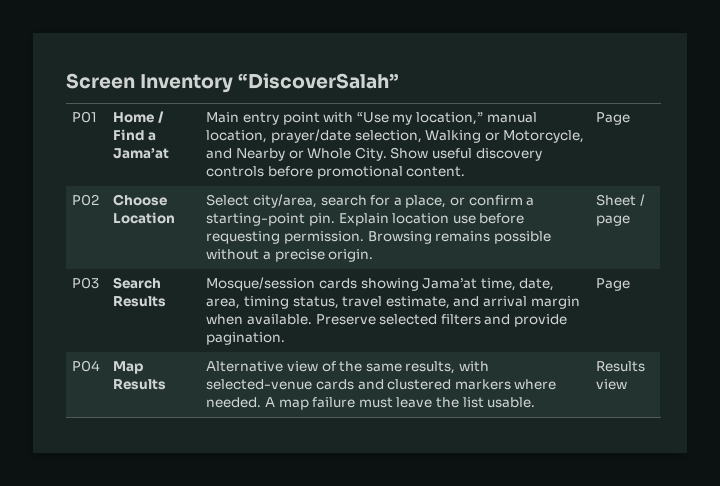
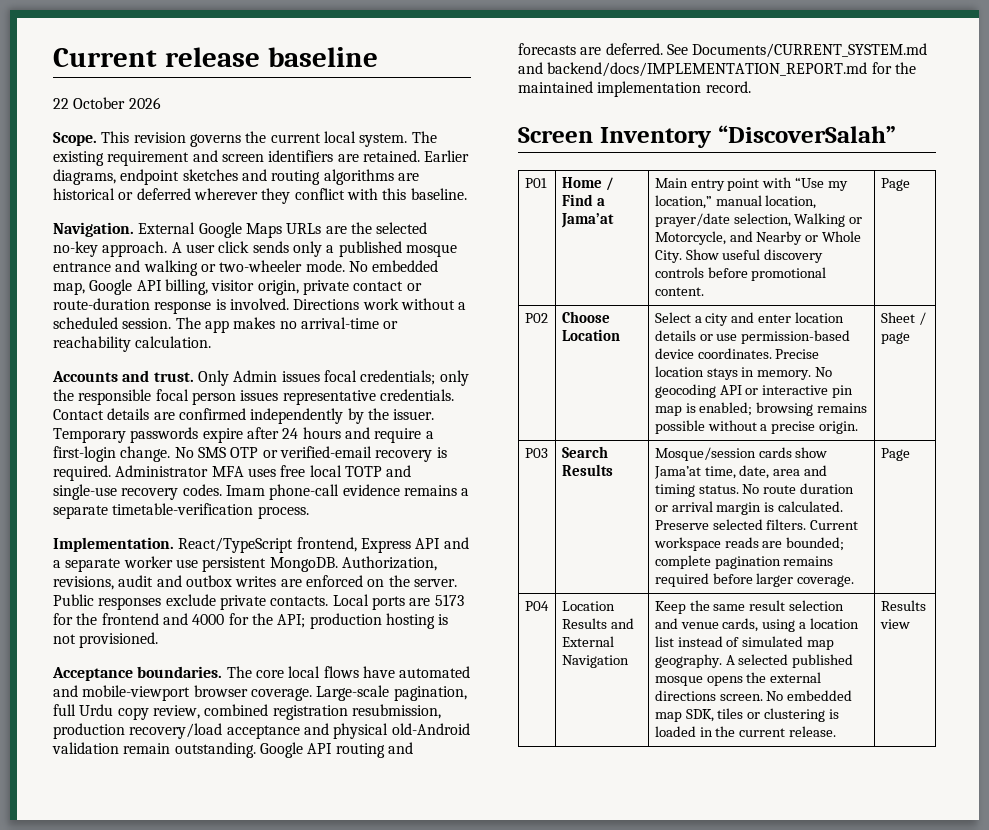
+ Current release baseline
+ 22 October 2026
+ Scope. This revision governs the current local system. The existing requirement and screen identifiers are retained. Earlier diagrams, endpoint sketches and routing algorithms are historical or deferred wherever they conflict with this baseline.
+ Navigation. External Google Maps URLs are the selected no-key approach. A user click sends only a published mosque entrance and walking or two-wheeler mode. No embedded map, Google API billing, visitor origin, private contact or route-duration response is involved. Directions work without a scheduled session. The app makes no arrival-time or reachability calculation.
+ Accounts and trust. Only Admin issues focal credentials; only the responsible focal person issues representative credentials. Contact details are confirmed independently by the issuer. Temporary passwords expire after 24 hours and require a first-login change. No SMS OTP or verified-email recovery is required. Administrator MFA uses free local TOTP and single-use recovery codes. Imam phone-call evidence remains a separate timetable-verification process.
+ Implementation. React/TypeScript frontend, Express API and a separate worker use persistent MongoDB. Authorization, revisions, audit and outbox writes are enforced on the server. Public responses exclude private contacts. Local ports are 5173 for the frontend and 4000 for the API; production hosting is not provisioned.
+ Acceptance boundaries. The core local flows have automated and mobile-viewport browser coverage. Large-scale pagination, full Urdu copy review, combined registration resubmission, production recovery/load acceptance and physical old-Android validation remain outstanding. Google API routing and forecasts are deferred. See Documents/CURRENT_SYSTEM.md and backend/docs/IMPLEMENTATION_REPORT.md for the maintained implementation record.
- P02 | Choose Location | Select city/area, search for a place, or confirm a starting-point pin. Explain location use before requesting permission. Browsing remains possible without a precise origin. | Sheet / page
+ P02 | Choose Location | Select a city and enter location details or use permission-based device coordinates. Precise location stays in memory. No geocoding API or interactive pin map is enabled; browsing remains possible without a precise origin. | Sheet / page
- P03 | Search Results | Mosque/session cards showing Jama’at time, date, area, timing status, travel estimate, and arrival margin when available. Preserve selected filters and provide pagination. | Page
+ P03 | Search Results | Mosque/session cards show Jama’at time, date, area and timing status. No route duration or arrival margin is calculated. Preserve selected filters. Current workspace reads are bounded; complete pagination remains required before larger coverage. | Page
- Map Results | Alternative view of the same results, with selected-venue cards and clustered markers where needed. A map failure must leave the list usable.
+ Location Results and External Navigation | Keep the same result selection and venue cards, using a location list instead of simulated map geography. A selected published mosque opens the external directions screen. No embedded map SDK, tiles or clustering is loaded in the current release.

